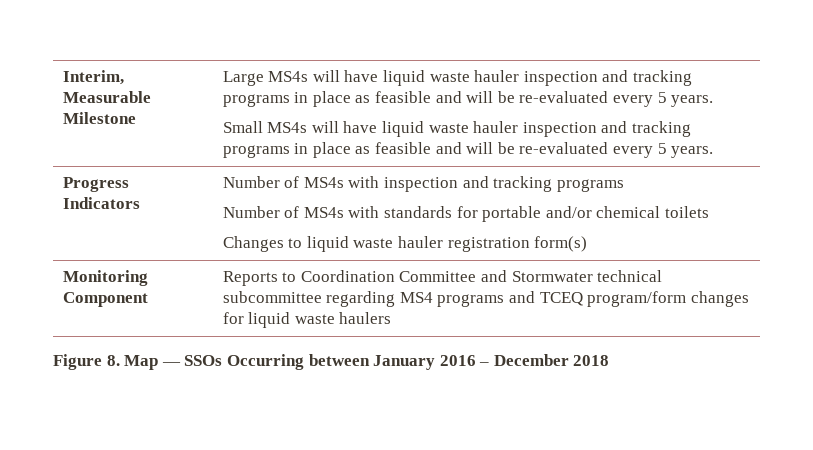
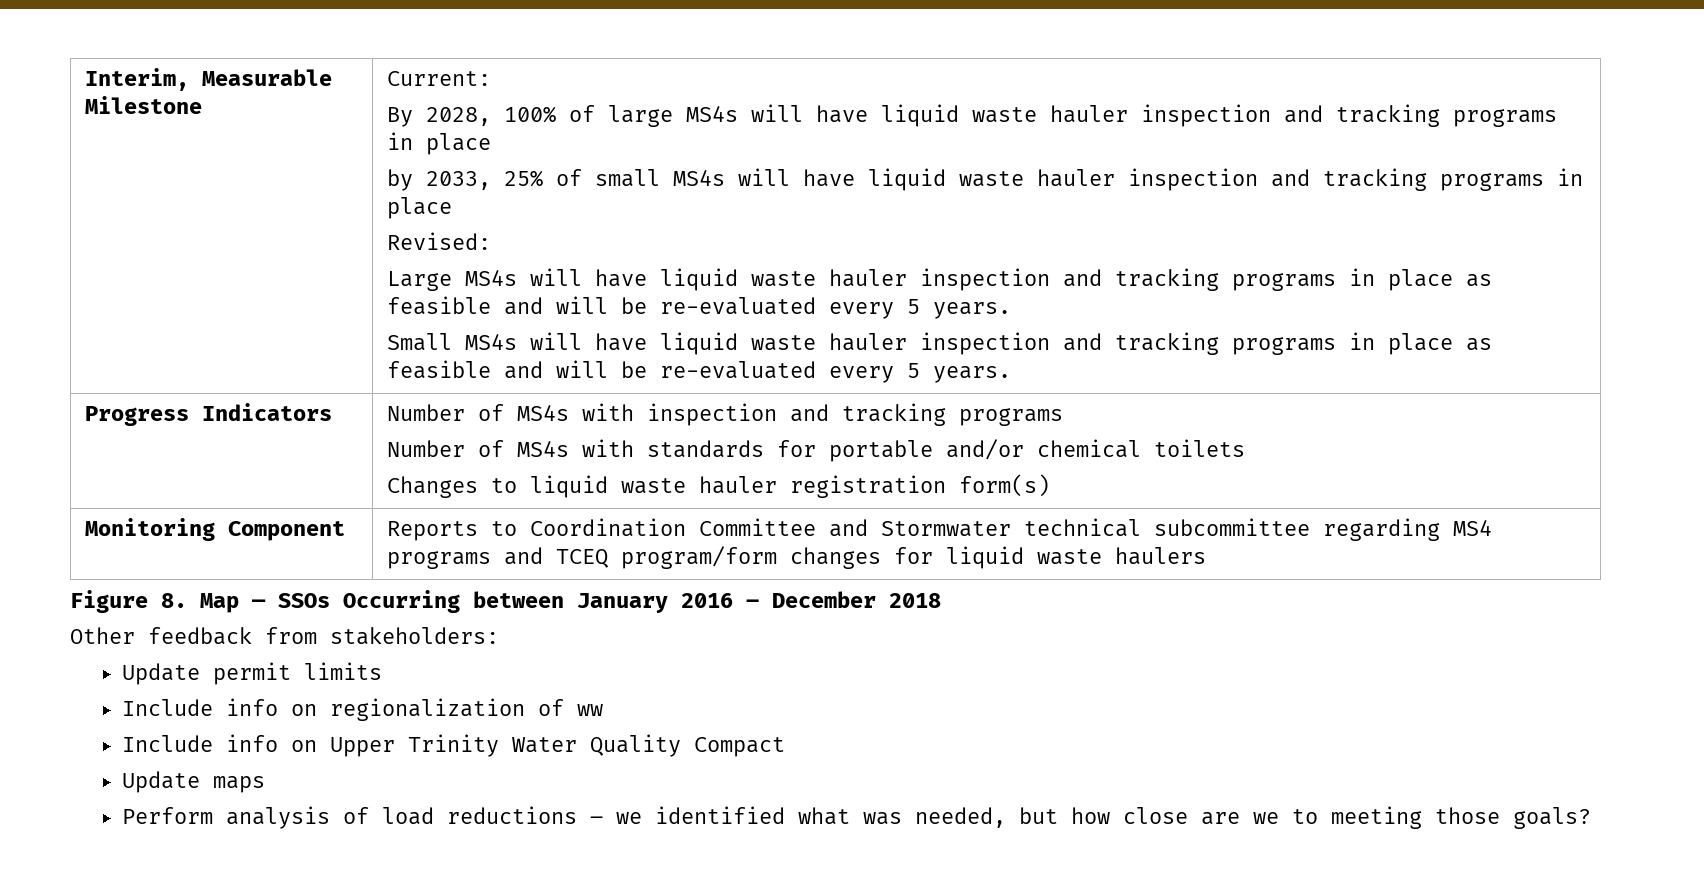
+ Current:
+ By 2028, 100% of large MS4s will have liquid waste hauler inspection and tracking programs in place
+ by 2033, 25% of small MS4s will have liquid waste hauler inspection and tracking programs in place
+ Revised:
+ Other feedback from stakeholders:
+ Update permit limits
+ Include info on regionalization of ww
+ Include info on Upper Trinity Water Quality Compact
+ Update maps
+ Perform analysis of load reductions – we identified what was needed, but how close are we to meeting those goals?

